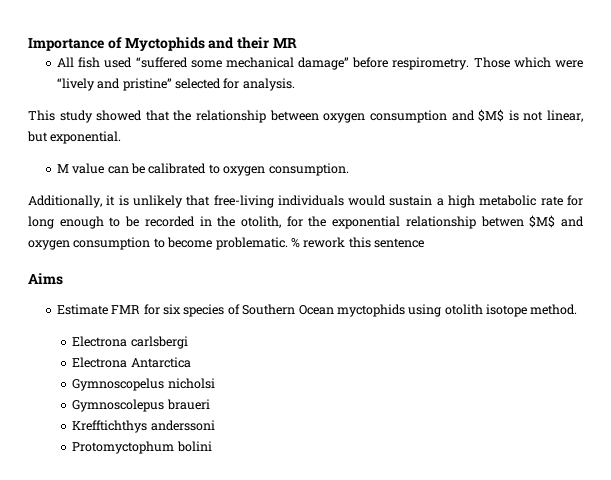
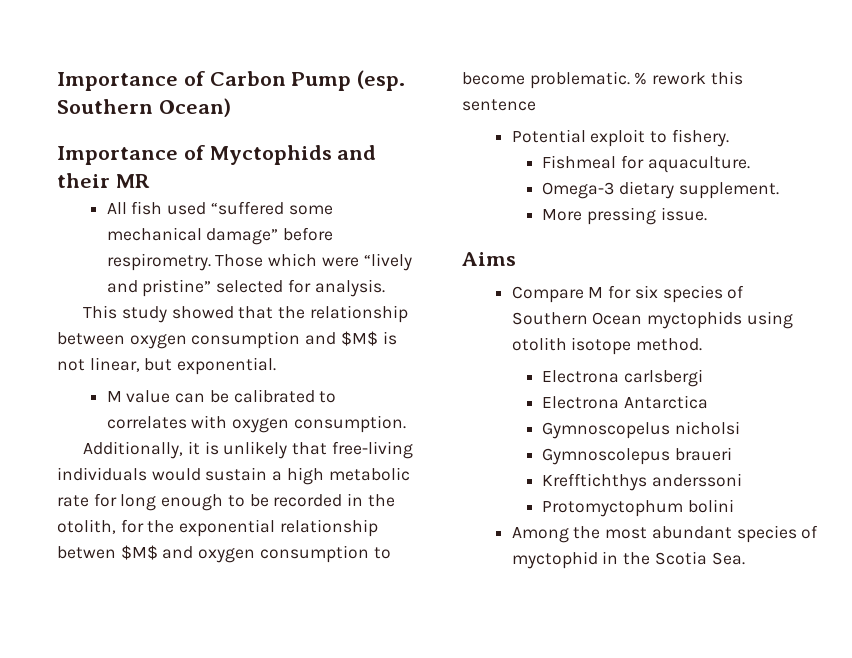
+ Importance of Carbon Pump (esp. Southern Ocean)
- M value can be calibrated to oxygen consumption.
+ M value can be calibrated to correlates with oxygen consumption.
+ Potential exploit to fishery.
+ Fishmeal for aquaculture.
+ Omega-3 dietary supplement.
+ More pressing issue.
- Estimate FMR for six species of Southern Ocean myctophids using otolith isotope method.
+ Compare M for six species of Southern Ocean myctophids using otolith isotope method.
+ Among the most abundant species of myctophid in the Scotia Sea.

